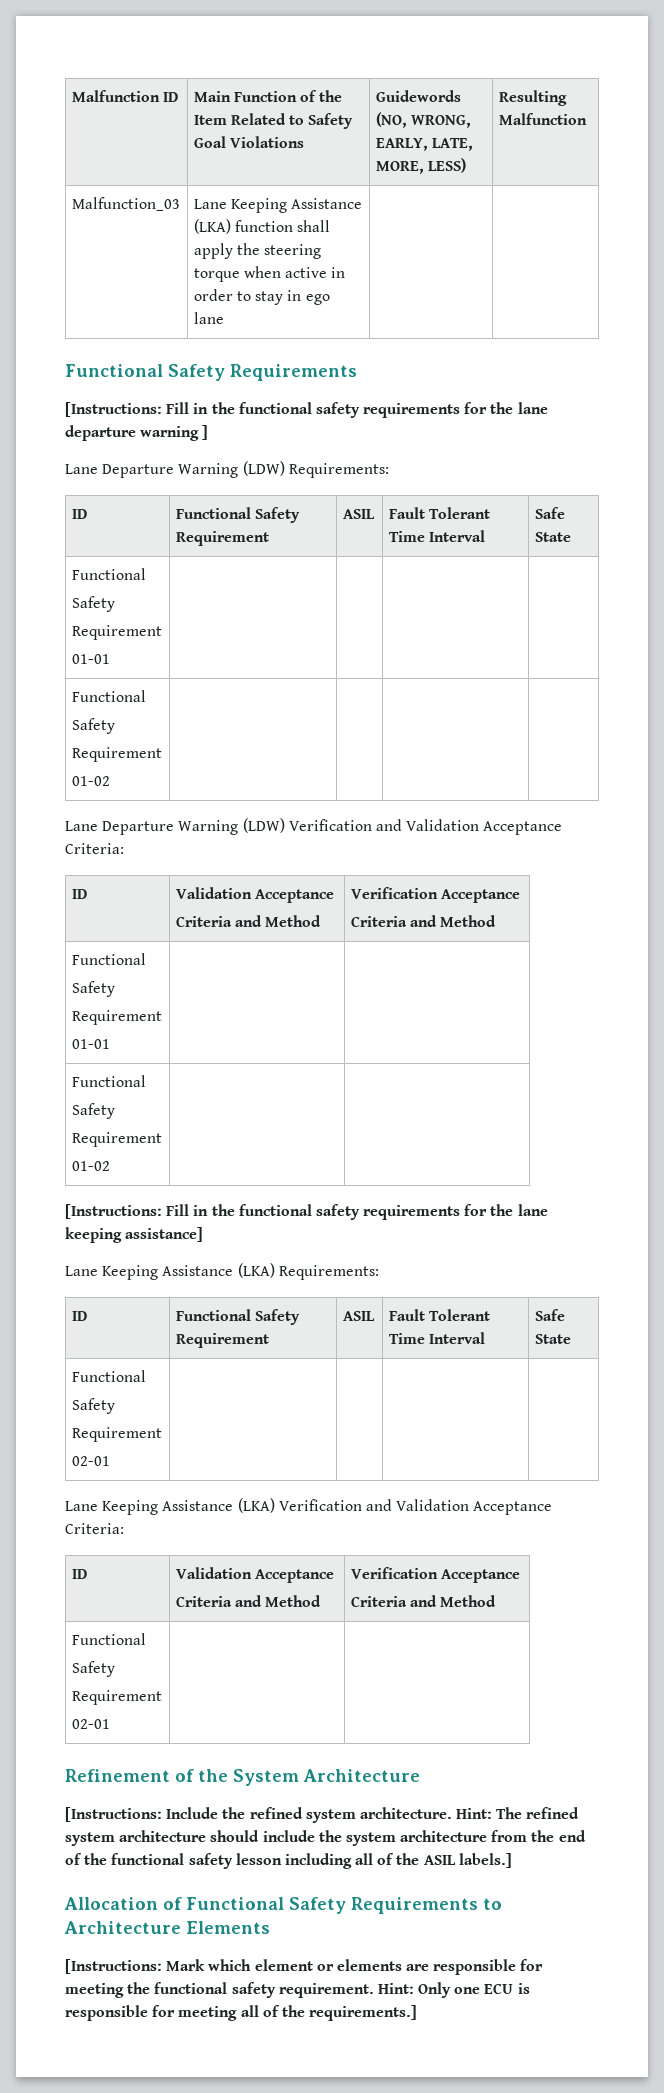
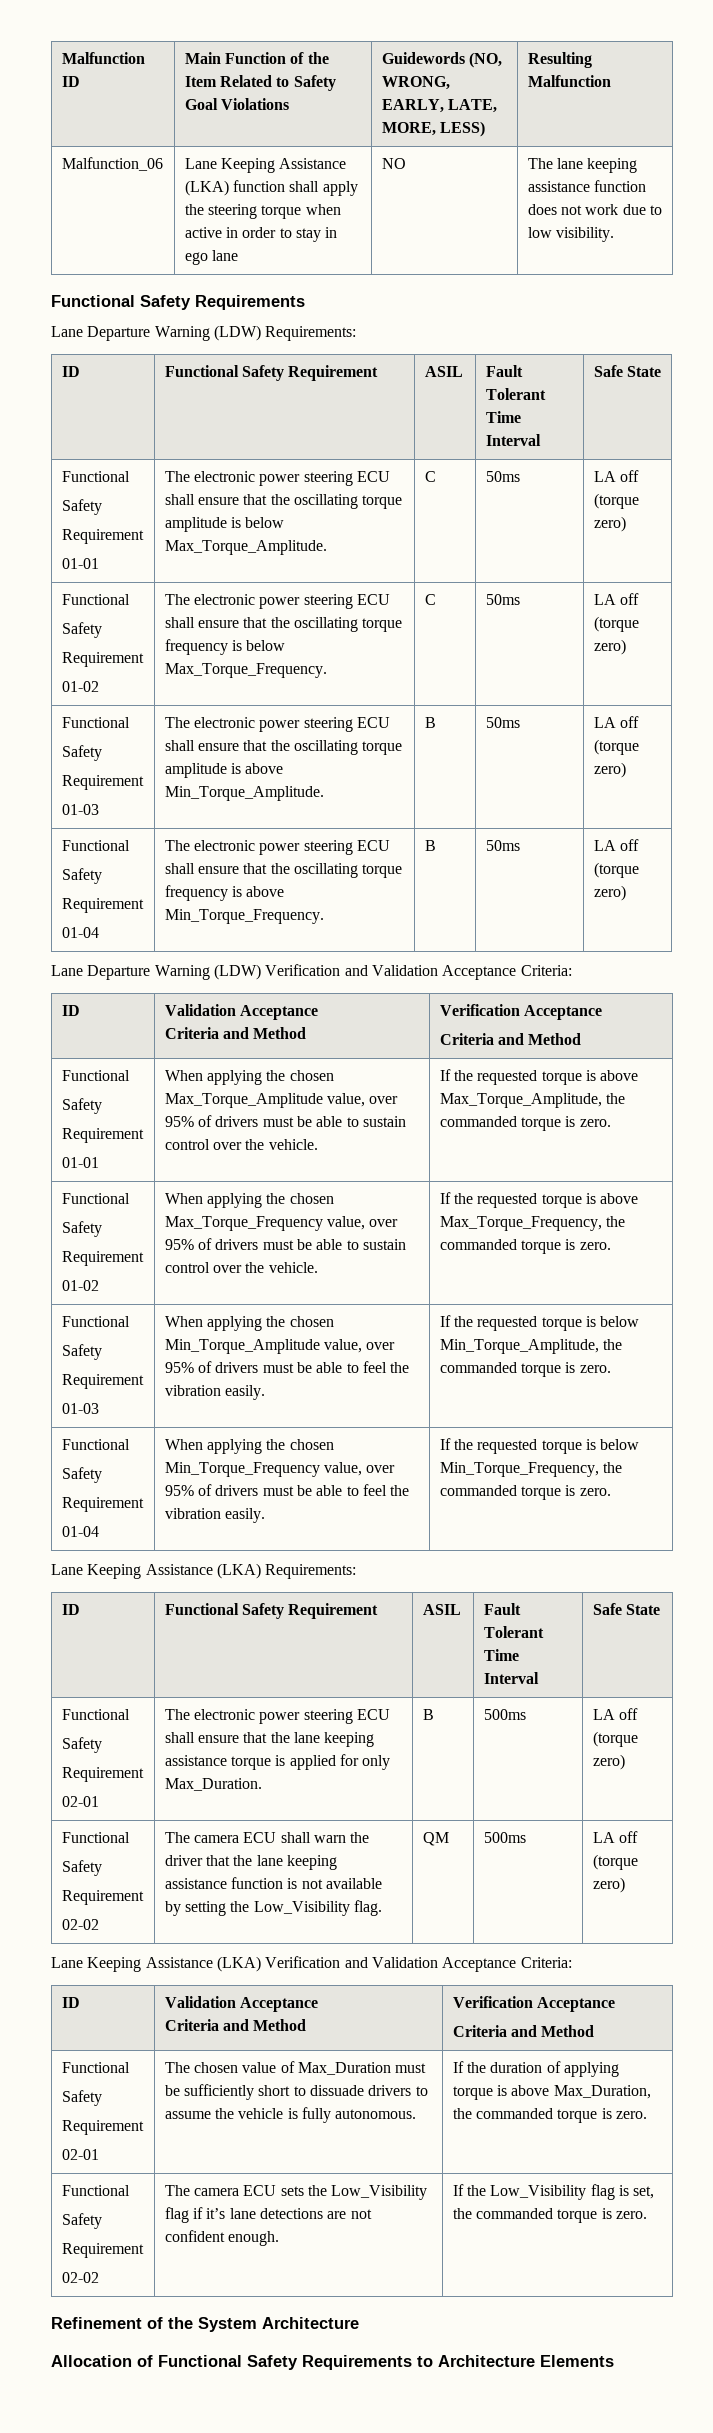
- Malfunction_03 | Lane Keeping Assistance (LKA) function shall apply the steering torque when active in order to stay in ego lane | |
+ Malfunction_06 | Lane Keeping Assistance (LKA) function shall apply the steering torque when active in order to stay in ego lane | NO | The lane keeping assistance function does not work due to low visibility.
  Functional Safety Requirements
- [Instructions: Fill in the functional safety requirements for the lane departure warning ]
  Lane Departure Warning (LDW) Requirements:
  ID | Functional Safety Requirement | ASIL | Fault Tolerant Time Interval | Safe State
  Functional
  Safety
  Requirement
- 01-01 | | | |
+ 01-01 | The electronic power steering ECU shall ensure that the oscillating torque amplitude is below Max_Torque_Amplitude. | C | 50ms | LA off (torque zero)
  Functional
  Safety
  Requirement
- 01-02 | | | |
+ 01-02 | The electronic power steering ECU shall ensure that the oscillating torque frequency is below Max_Torque_Frequency. | C | 50ms | LA off (torque zero)
+ Functional
+ Safety
+ Requirement
+ 01-03 | The electronic power steering ECU shall ensure that the oscillating torque amplitude is above Min_Torque_Amplitude. | B | 50ms | LA off (torque zero)
+ Functional
+ Safety
+ Requirement
+ 01-04 | The electronic power steering ECU shall ensure that the oscillating torque frequency is above Min_Torque_Frequency. | B | 50ms | LA off (torque zero)
  Lane Departure Warning (LDW) Verification and Validation Acceptance Criteria:
  ID | Validation Acceptance
  Criteria and Method | Verification Acceptance
  Criteria and Method
  Functional
  Safety
  Requirement
- 01-01 | |
+ 01-01 | When applying the chosen Max_Torque_Amplitude value, over 95% of drivers must be able to sustain control over the vehicle. | If the requested torque is above Max_Torque_Amplitude, the commanded torque is zero.
  Functional
  Safety
  Requirement
- 01-02 | |
- [Instructions: Fill in the functional safety requirements for the lane keeping assistance]
+ 01-02 | When applying the chosen Max_Torque_Frequency value, over 95% of drivers must be able to sustain control over the vehicle. | If the requested torque is above Max_Torque_Frequency, the commanded torque is zero.
+ Functional
+ Safety
+ Requirement
+ 01-03 | When applying the chosen Min_Torque_Amplitude value, over 95% of drivers must be able to feel the vibration easily. | If the requested torque is below Min_Torque_Amplitude, the commanded torque is zero.
+ Functional
+ Safety
+ Requirement
+ 01-04 | When applying the chosen Min_Torque_Frequency value, over 95% of drivers must be able to feel the vibration easily. | If the requested torque is below Min_Torque_Frequency, the commanded torque is zero.
  Lane Keeping Assistance (LKA) Requirements:
  ID | Functional Safety Requirement | ASIL | Fault Tolerant Time Interval | Safe State
  Functional
  Safety
  Requirement
- 02-01 | | | |
+ 02-01 | The electronic power steering ECU shall ensure that the lane keeping assistance torque is applied for only Max_Duration. | B | 500ms | LA off (torque zero)
+ Functional
+ Safety
+ Requirement
+ 02-02 | The camera ECU shall warn the driver that the lane keeping assistance function is not available by setting the Low_Visibility flag. | QM | 500ms | LA off (torque zero)
  Lane Keeping Assistance (LKA) Verification and Validation Acceptance Criteria:
  ID | Validation Acceptance
  Criteria and Method | Verification Acceptance
  Criteria and Method
  Functional
  Safety
  Requirement
- 02-01 | |
+ 02-01 | The chosen value of Max_Duration must be sufficiently short to dissuade drivers to assume the vehicle is fully autonomous. | If the duration of applying torque is above Max_Duration, the commanded torque is zero.
+ Functional
+ Safety
+ Requirement
+ 02-02 | The camera ECU sets the Low_Visibility flag if it’s lane detections are not confident enough. | If the Low_Visibility flag is set, the commanded torque is zero.
- [Instructions: Include the refined system architecture. Hint: The refined system architecture should include the system architecture from the end of the functional safety lesson including all of the ASIL labels.]
- [Instructions: Mark which element or elements are responsible for meeting the functional safety requirement. Hint: Only one ECU is responsible for meeting all of the requirements.]

